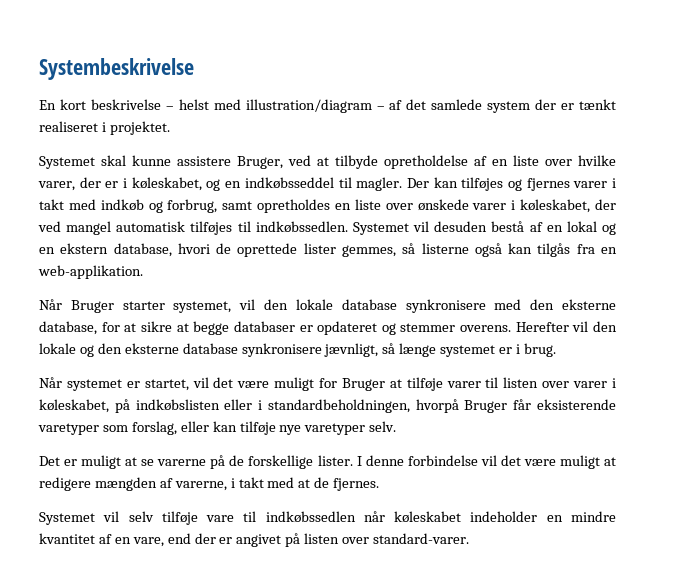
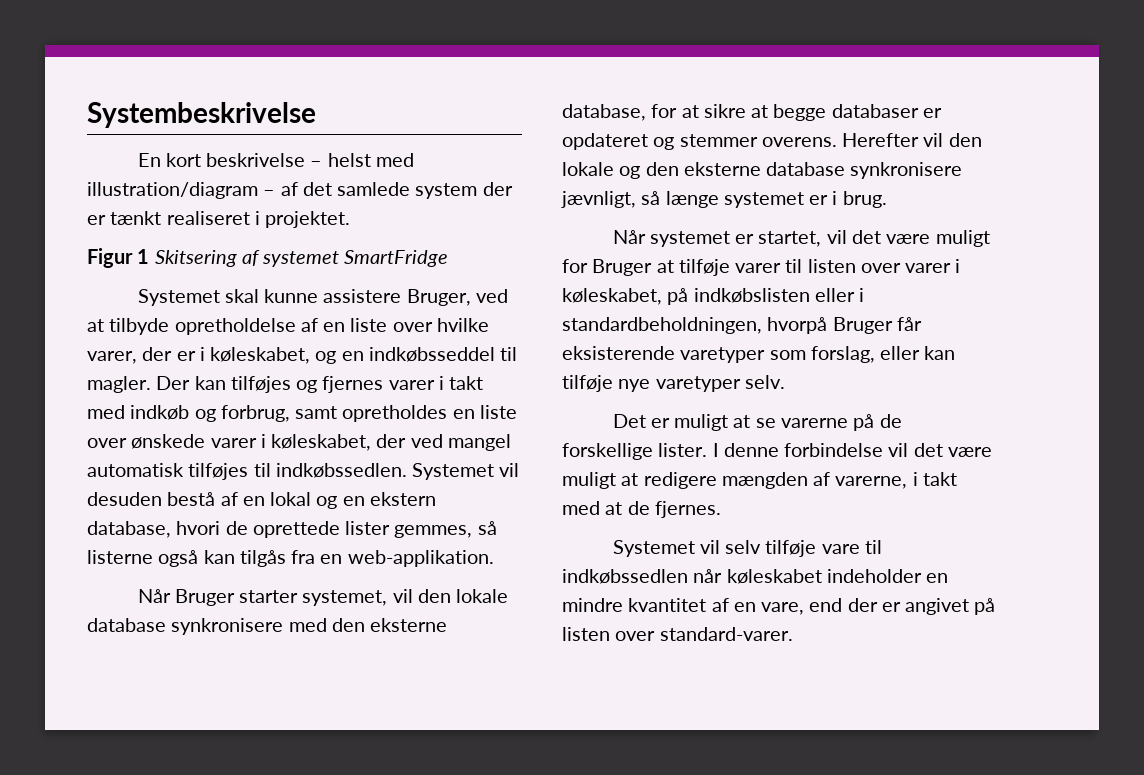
+ Figur 1 Skitsering af systemet SmartFridge

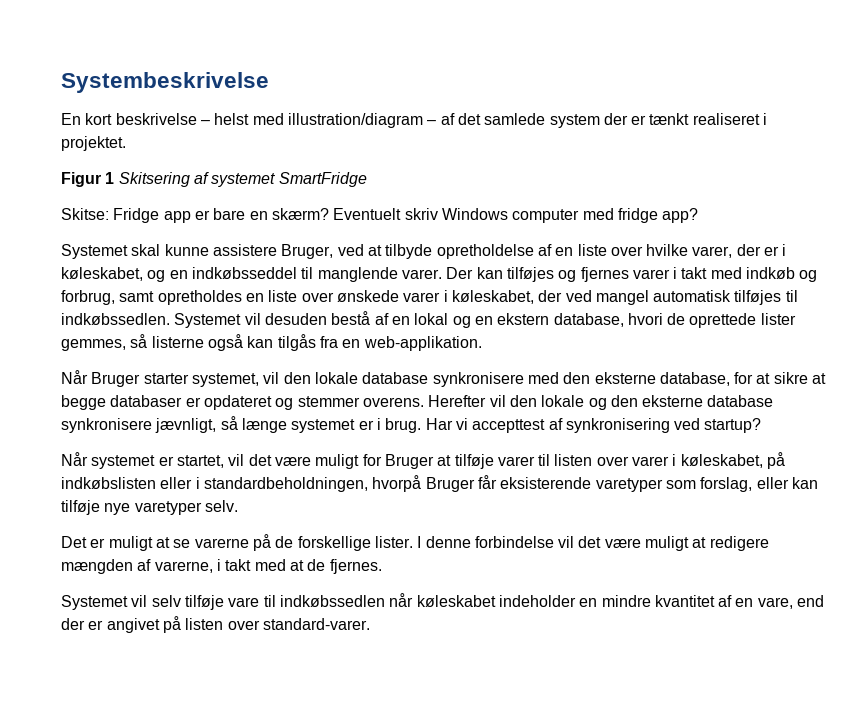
+ Skitse: Fridge app er bare en skærm? Eventuelt skriv Windows computer med fridge app?
- Systemet skal kunne assistere Bruger, ved at tilbyde opretholdelse af en liste over hvilke varer, der er i køleskabet, og en indkøbsseddel til magler.
+ Systemet skal kunne assistere Bruger, ved at tilbyde opretholdelse af en liste over hvilke varer, der er i køleskabet, og en indkøbsseddel til manglende varer.
+ Har vi accepttest af synkronisering ved startup?

